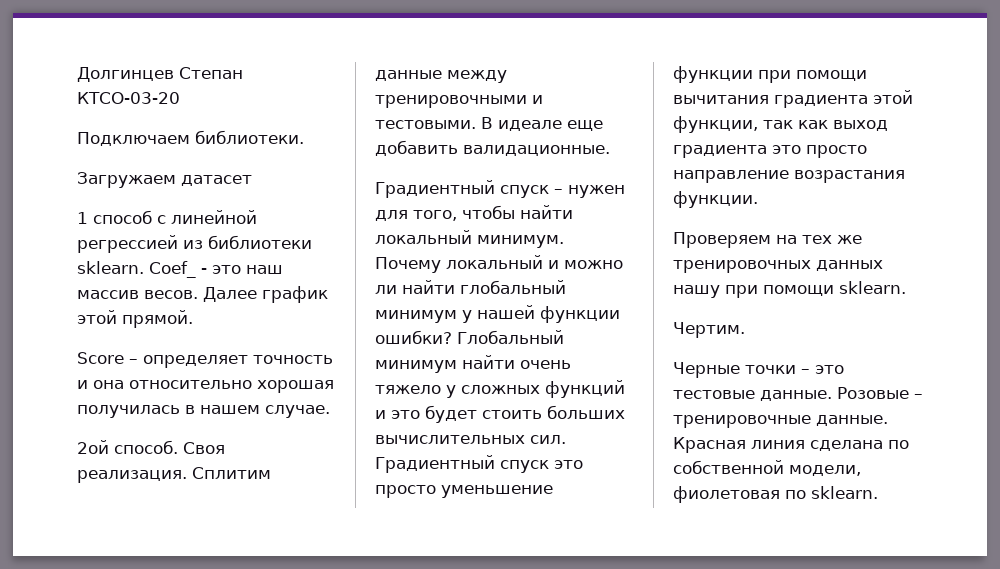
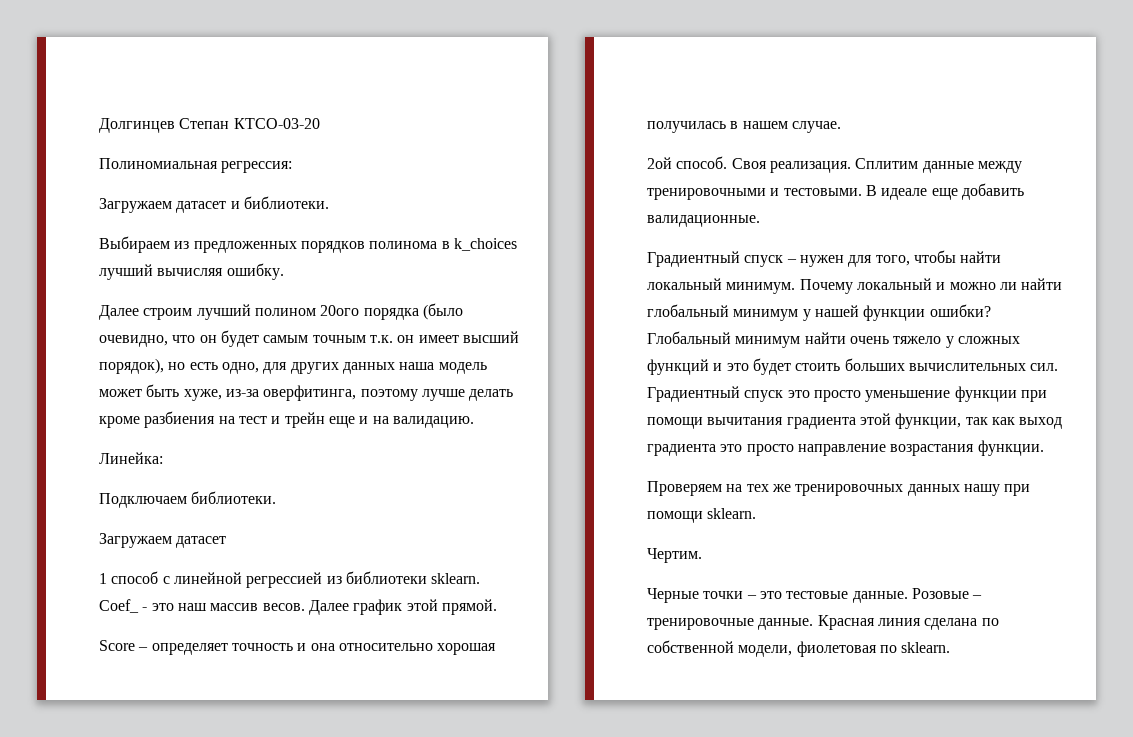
+ Полиномиальная регрессия:
+ Загружаем датасет и библиотеки.
+ Выбираем из предложенных порядков полинома в k_choices лучший вычисляя ошибку.
+ Далее строим лучший полином 20ого порядка (было очевидно, что он будет самым точным т.к. он имеет высший порядок), но есть одно, для других данных наша модель может быть хуже, из-за оверфитинга, поэтому лучше делать кроме разбиения на тест и трейн еще и на валидацию.
+ Линейка:

